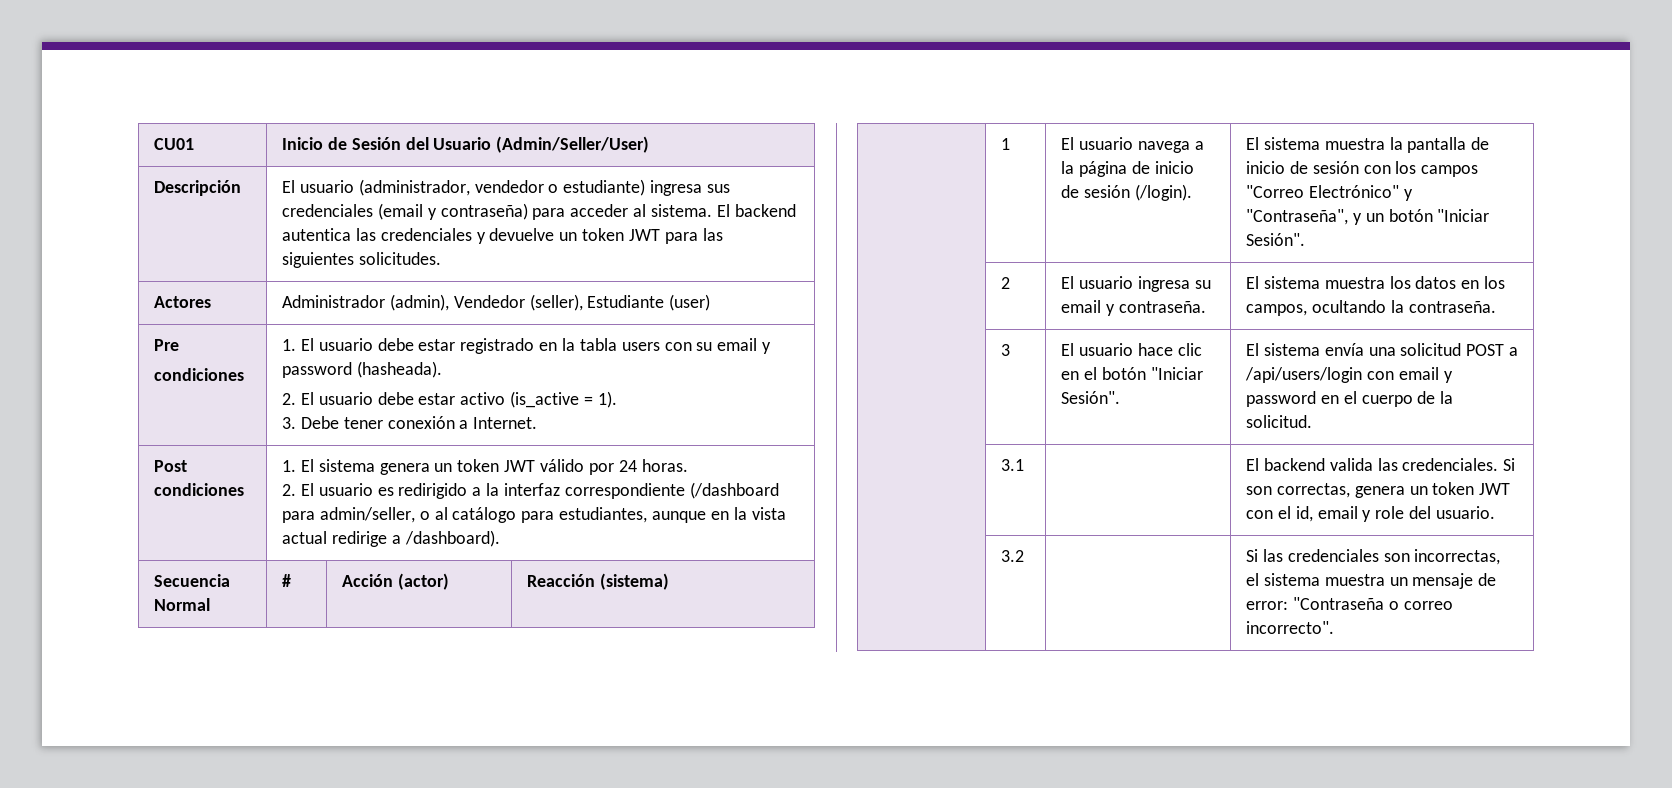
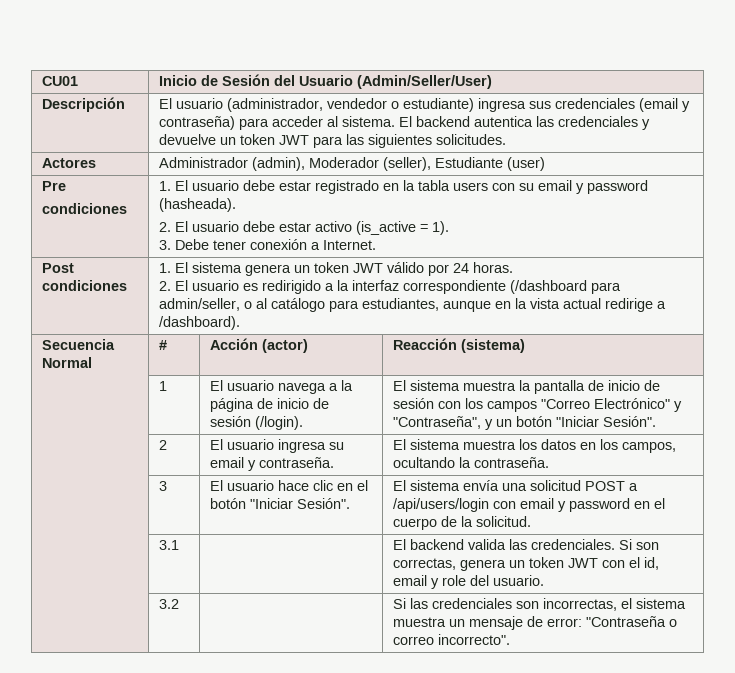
- Actores | Administrador (admin), Vendedor (seller), Estudiante (user)
+ Actores | Administrador (admin), Moderador (seller), Estudiante (user)

